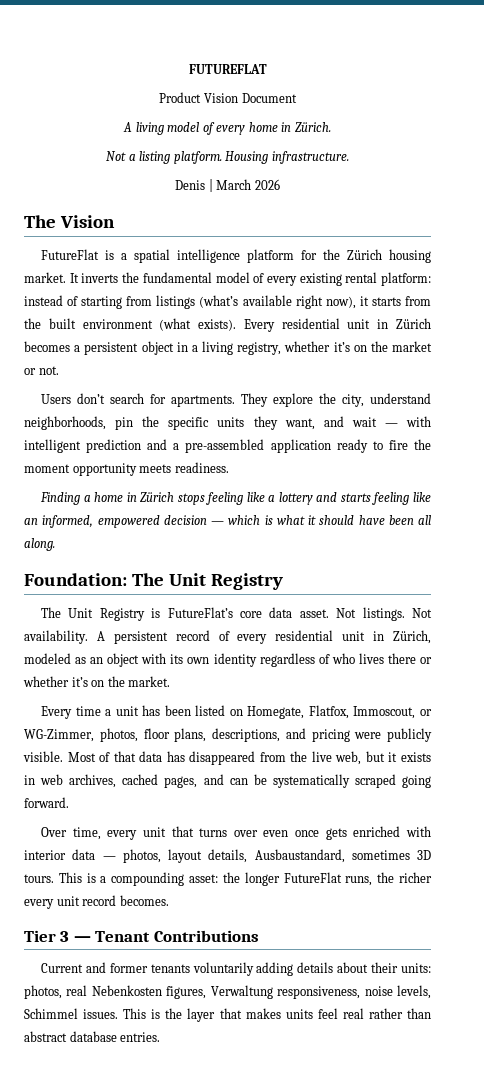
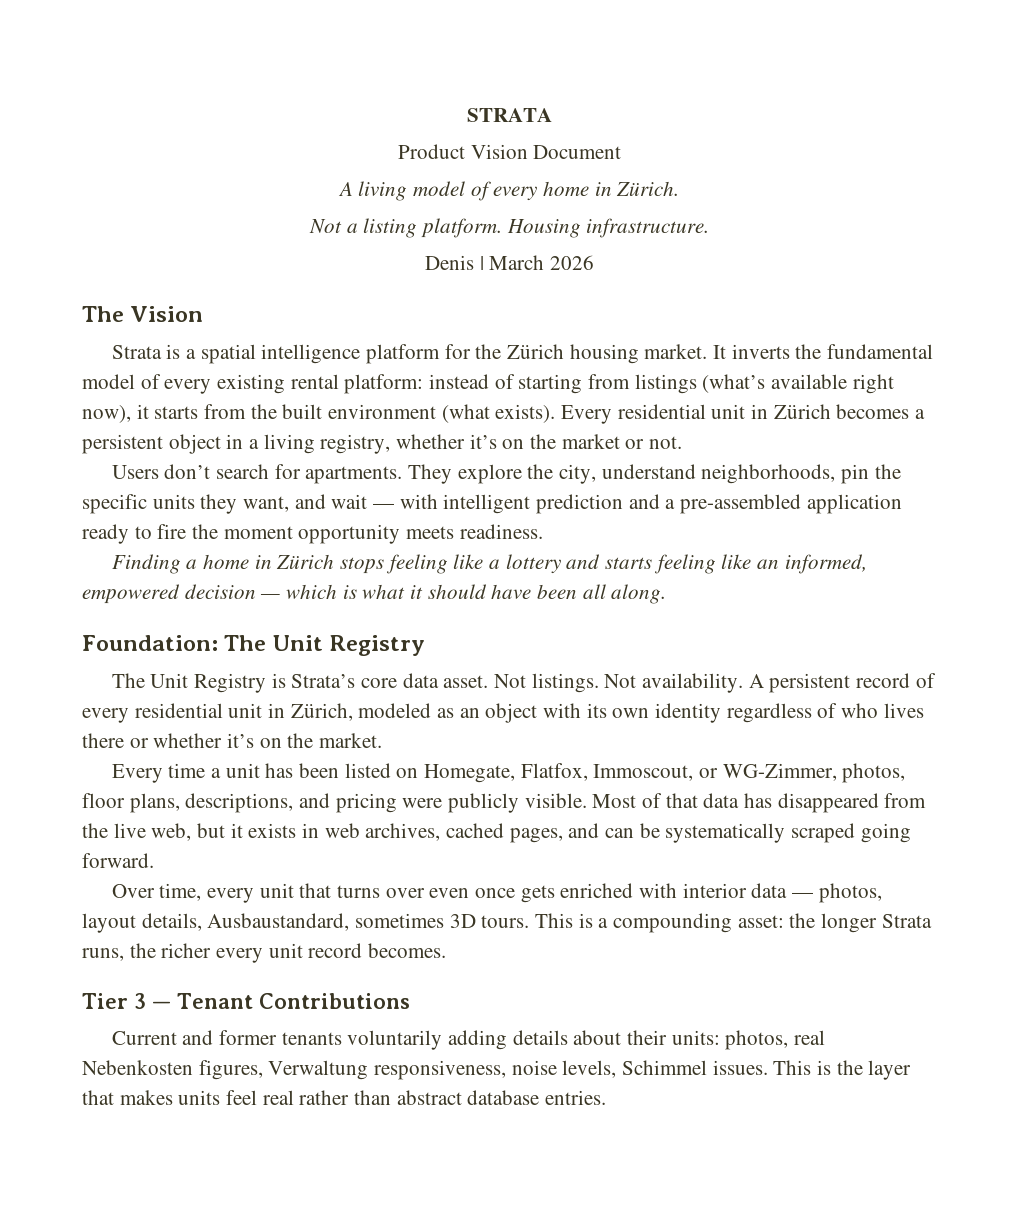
- FUTUREFLAT
+ STRATA
- FutureFlat is a spatial intelligence platform for the Zürich housing market.
+ Strata is a spatial intelligence platform for the Zürich housing market.
- The Unit Registry is FutureFlat’s core data asset.
+ The Unit Registry is Strata’s core data asset.
- This is a compounding asset: the longer FutureFlat runs, the richer every unit record becomes.
+ This is a compounding asset: the longer Strata runs, the richer every unit record becomes.

